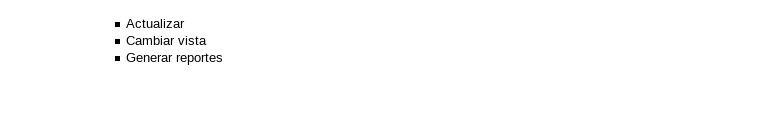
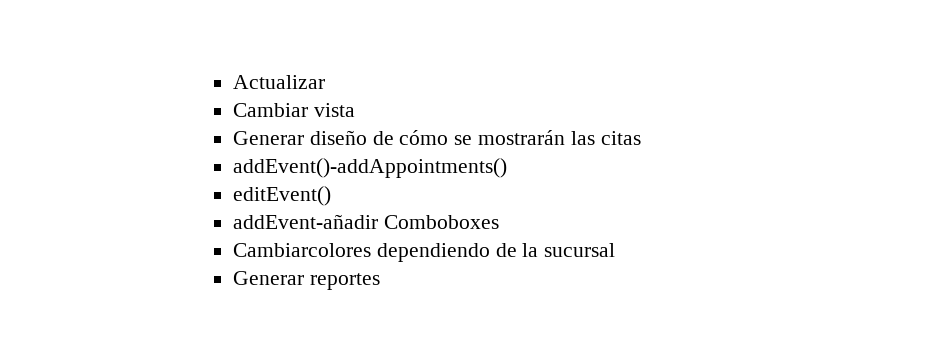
+ Generar diseño de cómo se mostrarán las citas
+ addEvent()-addAppointments()
+ editEvent()
+ addEvent-añadir Comboboxes
+ Cambiarcolores dependiendo de la sucursal

